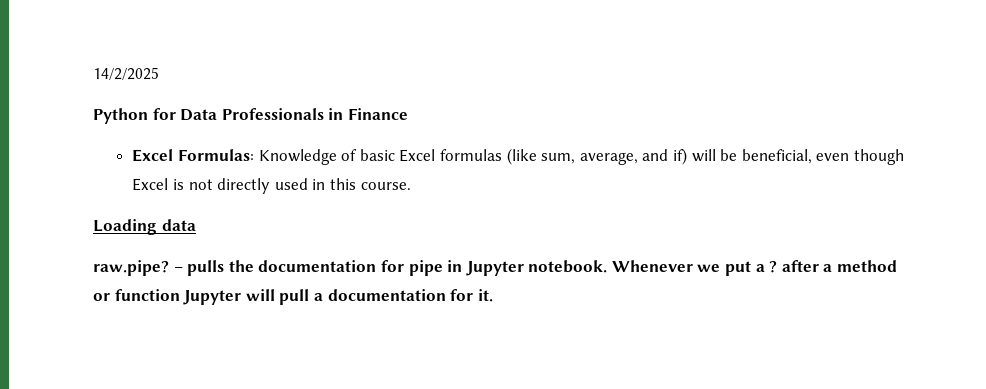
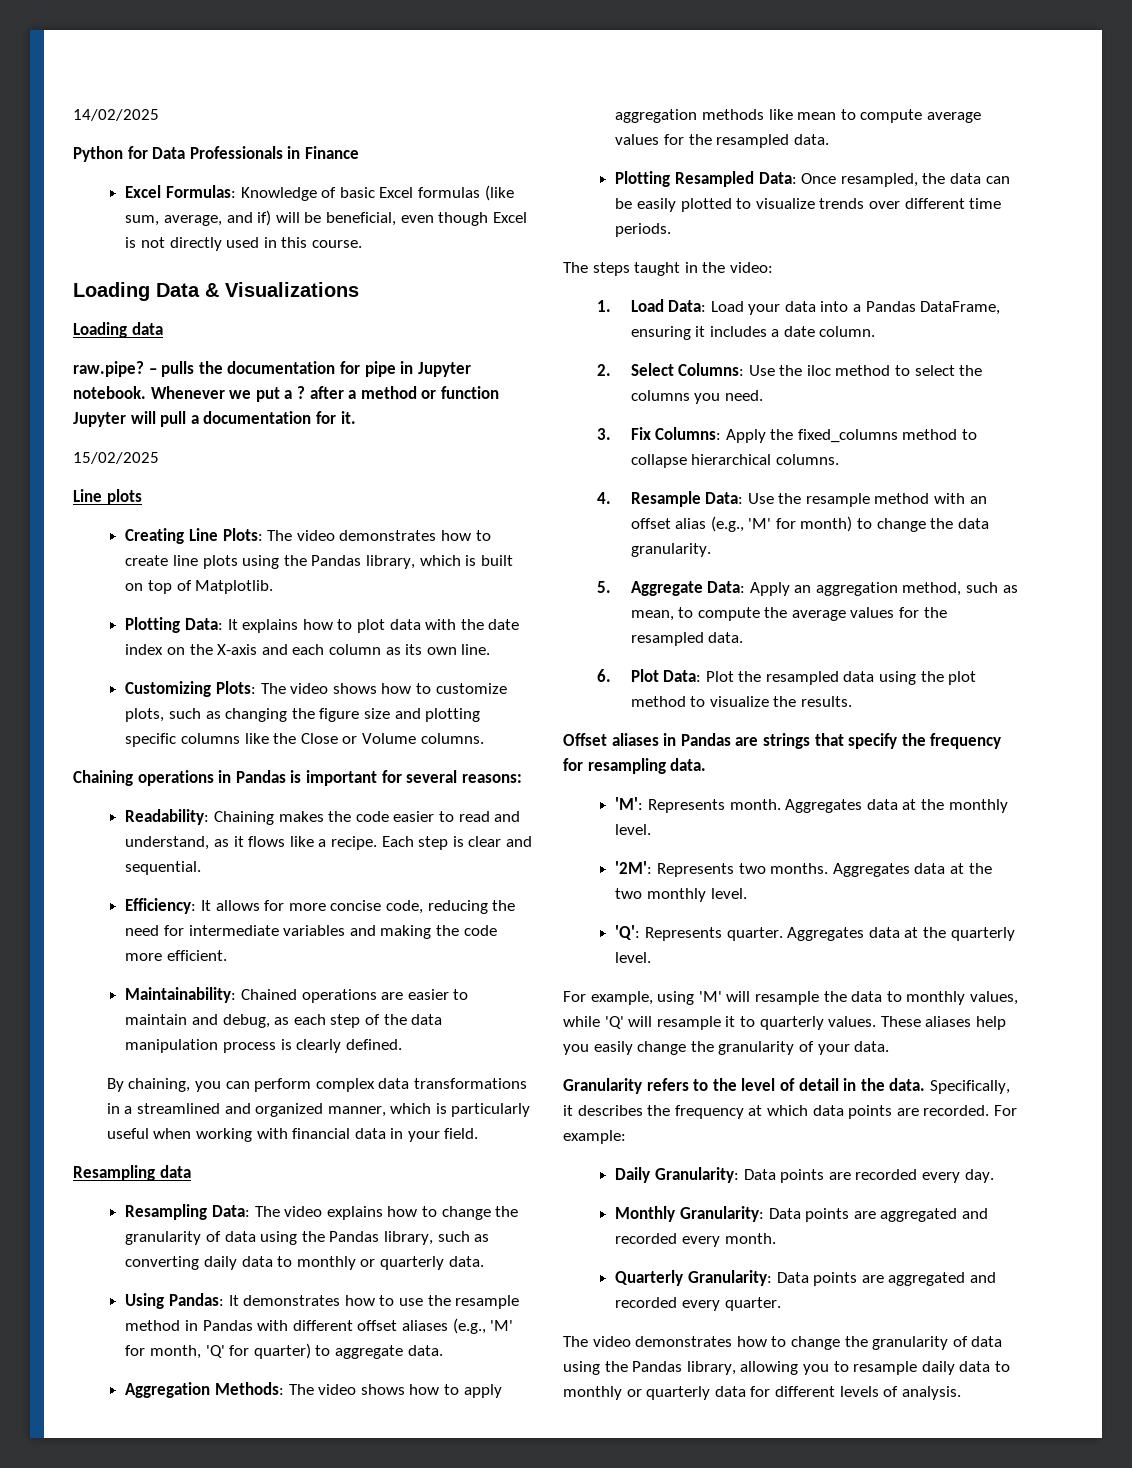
- 14/2/2025
+ 14/02/2025
+ Loading Data & Visualizations
+ 15/02/2025
+ Line plots
+ Creating Line Plots: The video demonstrates how to create line plots using the Pandas library, which is built on top of Matplotlib.
+ Plotting Data: It explains how to plot data with the date index on the X-axis and each column as its own line.
+ Customizing Plots: The video shows how to customize plots, such as changing the figure size and plotting specific columns like the Close or Volume columns.
+ Chaining operations in Pandas is important for several reasons:
+ Readability: Chaining makes the code easier to read and understand, as it flows like a recipe. Each step is clear and sequential.
+ Efficiency: It allows for more concise code, reducing the need for intermediate variables and making the code more efficient.
+ Maintainability: Chained operations are easier to maintain and debug, as each step of the data manipulation process is clearly defined.
+ By chaining, you can perform complex data transformations in a streamlined and organized manner, which is particularly useful when working with financial data in your field.
+ Resampling data
+ Resampling Data: The video explains how to change the granularity of data using the Pandas library, such as converting daily data to monthly or quarterly data.
+ Using Pandas: It demonstrates how to use the resample method in Pandas with different offset aliases (e.g., 'M' for month, 'Q' for quarter) to aggregate data.
+ Aggregation Methods: The video shows how to apply aggregation methods like mean to compute average values for the resampled data.
+ Plotting Resampled Data: Once resampled, the data can be easily plotted to visualize trends over different time periods.
+ The steps taught in the video:
+ 1. Load Data: Load your data into a Pandas DataFrame, ensuring it includes a date column.
+ 2. Select Columns: Use the iloc method to select the columns you need.
+ 3. Fix Columns: Apply the fixed_columns method to collapse hierarchical columns.
+ 4. Resample Data: Use the resample method with an offset alias (e.g., 'M' for month) to change the data granularity.
+ 5. Aggregate Data: Apply an aggregation method, such as mean, to compute the average values for the resampled data.
+ 6. Plot Data: Plot the resampled data using the plot method to visualize the results.
+ Offset aliases in Pandas are strings that specify the frequency for resampling data.
+ 'M': Represents month. Aggregates data at the monthly level.
+ '2M': Represents two months. Aggregates data at the two monthly level.
+ 'Q': Represents quarter. Aggregates data at the quarterly level.
+ For example, using 'M' will resample the data to monthly values, while 'Q' will resample it to quarterly values. These aliases help you easily change the granularity of your data.
+ Granularity refers to the level of detail in the data. Specifically, it describes the frequency at which data points are recorded. For example:
+ Daily Granularity: Data points are recorded every day.
+ Monthly Granularity: Data points are aggregated and recorded every month.
+ Quarterly Granularity: Data points are aggregated and recorded every quarter.
+ The video demonstrates how to change the granularity of data using the Pandas library, allowing you to resample daily data to monthly or quarterly data for different levels of analysis.

